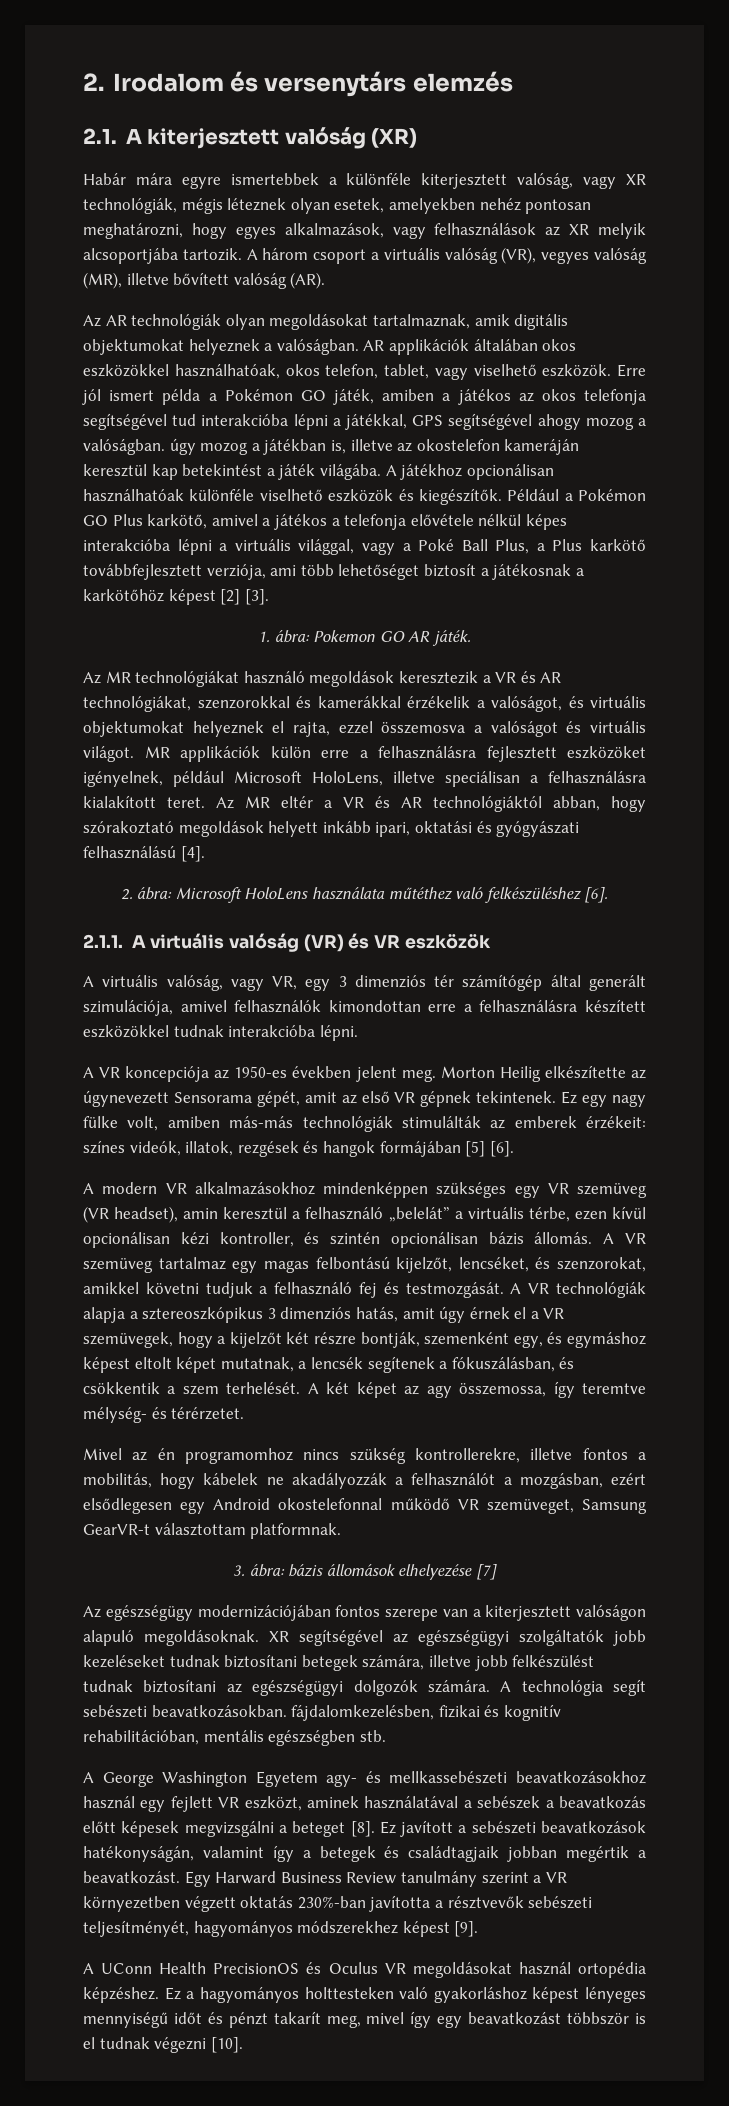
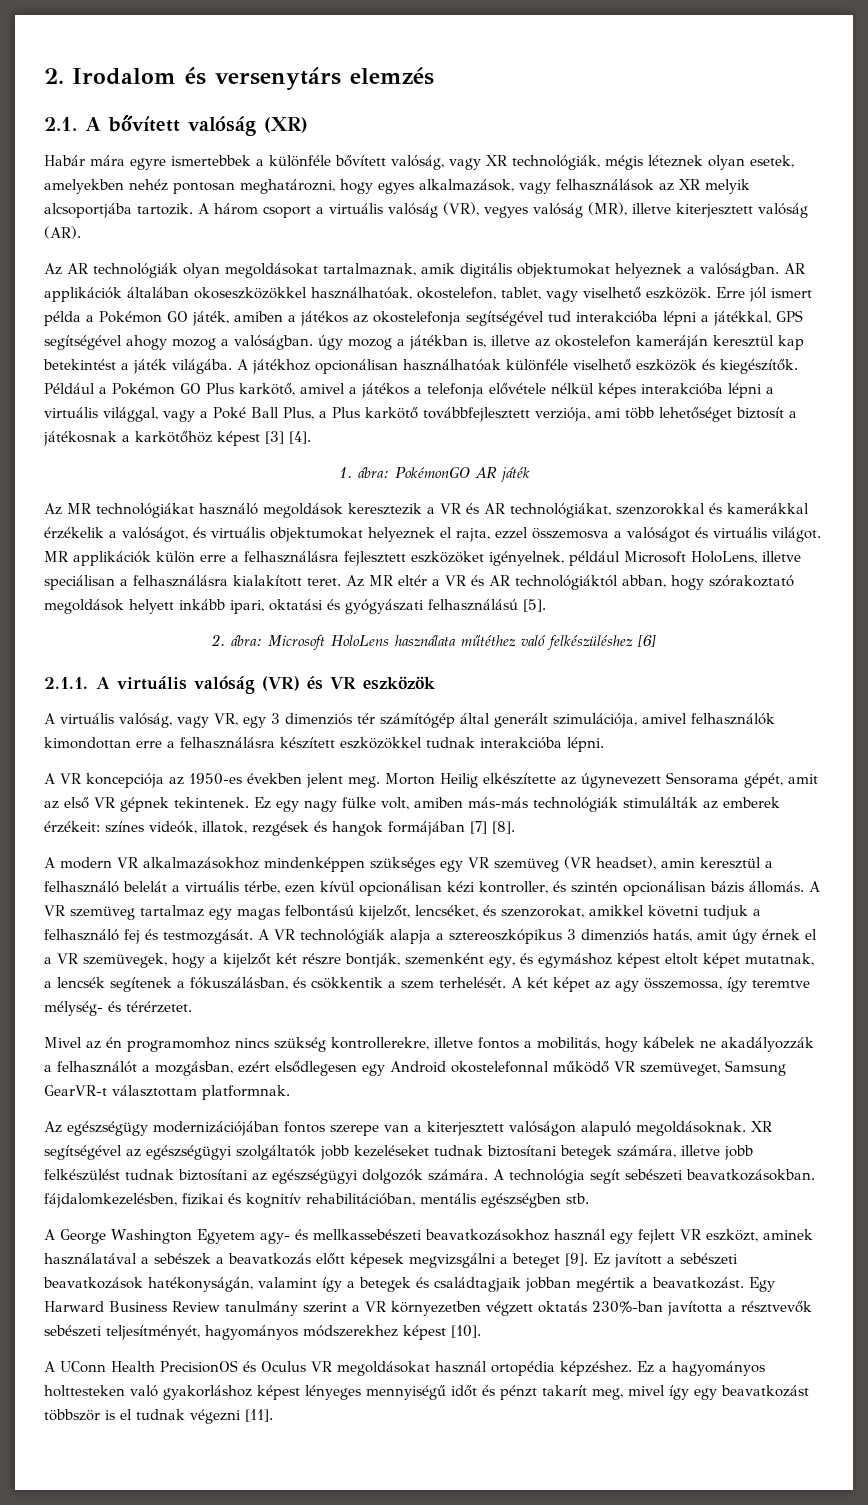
- 2.1. A kiterjesztett valóság (XR)
+ 2.1. A bővített valóság (XR)
- Habár mára egyre ismertebbek a különféle kiterjesztett valóság, vagy XR technológiák, mégis léteznek olyan esetek, amelyekben nehéz pontosan meghatározni, hogy egyes alkalmazások, vagy felhasználások az XR melyik alcsoportjába tartozik.
+ Habár mára egyre ismertebbek a különféle bővített valóság, vagy XR technológiák, mégis léteznek olyan esetek, amelyekben nehéz pontosan meghatározni, hogy egyes alkalmazások, vagy felhasználások az XR melyik alcsoportjába tartozik.
- A három csoport a virtuális valóság (VR), vegyes valóság (MR), illetve bővített valóság (AR).
+ A három csoport a virtuális valóság (VR), vegyes valóság (MR), illetve kiterjesztett valóság (AR).
- AR applikációk általában okos eszközökkel használhatóak, okos telefon, tablet, vagy viselhető eszközök.
+ AR applikációk általában okoseszközökkel használhatóak, okostelefon, tablet, vagy viselhető eszközök.
- Erre jól ismert példa a Pokémon GO játék, amiben a játékos az okos telefonja segítségével tud interakcióba lépni a játékkal, GPS segítségével ahogy mozog a valóságban. úgy mozog a játékban is, illetve az okostelefon kameráján keresztül kap betekintést a játék világába.
+ Erre jól ismert példa a Pokémon GO játék, amiben a játékos az okostelefonja segítségével tud interakcióba lépni a játékkal, GPS segítségével ahogy mozog a valóságban. úgy mozog a játékban is, illetve az okostelefon kameráján keresztül kap betekintést a játék világába.
- Például a Pokémon GO Plus karkötő, amivel a játékos a telefonja elővétele nélkül képes interakcióba lépni a virtuális világgal, vagy a Poké Ball Plus, a Plus karkötő továbbfejlesztett verziója, ami több lehetőséget biztosít a játékosnak a karkötőhöz képest [2] [3].
+ Például a Pokémon GO Plus karkötő, amivel a játékos a telefonja elővétele nélkül képes interakcióba lépni a virtuális világgal, vagy a Poké Ball Plus, a Plus karkötő továbbfejlesztett verziója, ami több lehetőséget biztosít a játékosnak a karkötőhöz képest [3] [4].
- 1. ábra: Pokemon GO AR játék.
+ 1. ábra: PokémonGO AR játék
- Az MR eltér a VR és AR technológiáktól abban, hogy szórakoztató megoldások helyett inkább ipari, oktatási és gyógyászati felhasználású [4].
+ Az MR eltér a VR és AR technológiáktól abban, hogy szórakoztató megoldások helyett inkább ipari, oktatási és gyógyászati felhasználású [5].
- 2. ábra: Microsoft HoloLens használata műtéthez való felkészüléshez [6].
+ 2. ábra: Microsoft HoloLens használata műtéthez való felkészüléshez [6]
- Ez egy nagy fülke volt, amiben más-más technológiák stimulálták az emberek érzékeit: színes videók, illatok, rezgések és hangok formájában [5] [6].
+ Ez egy nagy fülke volt, amiben más-más technológiák stimulálták az emberek érzékeit: színes videók, illatok, rezgések és hangok formájában [7] [8].
- A modern VR alkalmazásokhoz mindenképpen szükséges egy VR szemüveg (VR headset), amin keresztül a felhasználó „belelát” a virtuális térbe, ezen kívül opcionálisan kézi kontroller, és szintén opcionálisan bázis állomás.
+ A modern VR alkalmazásokhoz mindenképpen szükséges egy VR szemüveg (VR headset), amin keresztül a felhasználó belelát a virtuális térbe, ezen kívül opcionálisan kézi kontroller, és szintén opcionálisan bázis állomás.
- 3. ábra: bázis állomások elhelyezése [7]
- A George Washington Egyetem agy- és mellkassebészeti beavatkozásokhoz használ egy fejlett VR eszközt, aminek használatával a sebészek a beavatkozás előtt képesek megvizsgálni a beteget [8].
+ A George Washington Egyetem agy- és mellkassebészeti beavatkozásokhoz használ egy fejlett VR eszközt, aminek használatával a sebészek a beavatkozás előtt képesek megvizsgálni a beteget [9].
- Egy Harward Business Review tanulmány szerint a VR környezetben végzett oktatás 230%-ban javította a résztvevők sebészeti teljesítményét, hagyományos módszerekhez képest [9].
+ Egy Harward Business Review tanulmány szerint a VR környezetben végzett oktatás 230%-ban javította a résztvevők sebészeti teljesítményét, hagyományos módszerekhez képest [10].
- Ez a hagyományos holttesteken való gyakorláshoz képest lényeges mennyiségű időt és pénzt takarít meg, mivel így egy beavatkozást többször is el tudnak végezni [10].
+ Ez a hagyományos holttesteken való gyakorláshoz képest lényeges mennyiségű időt és pénzt takarít meg, mivel így egy beavatkozást többször is el tudnak végezni [11].

